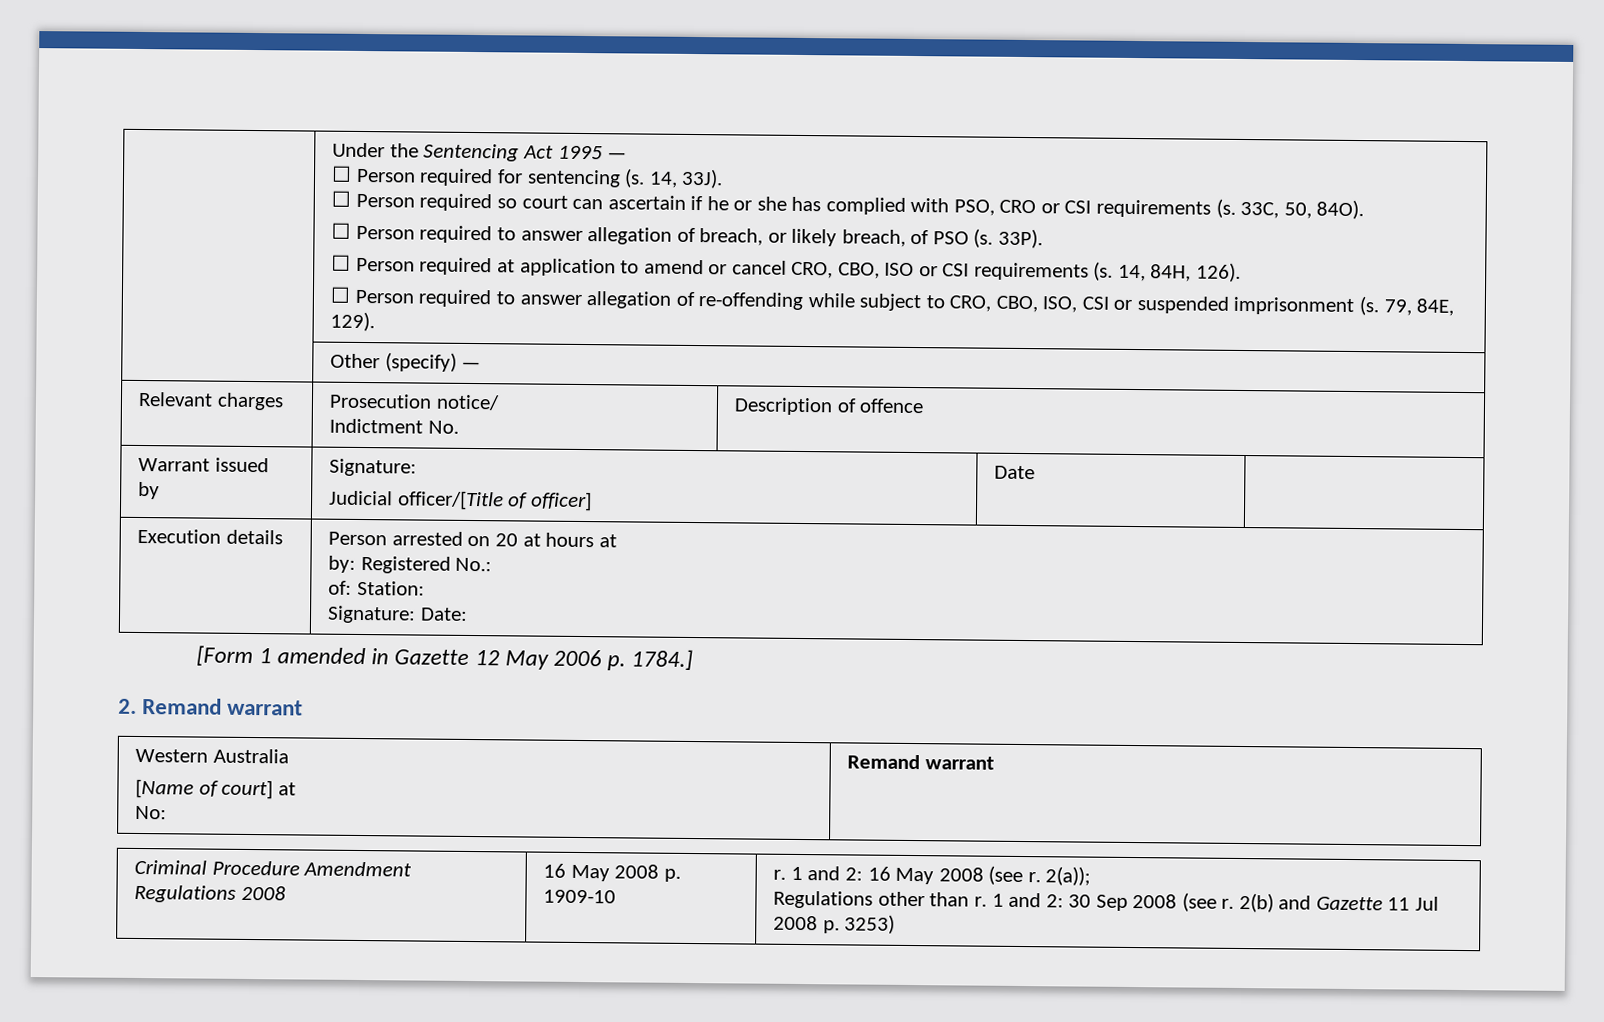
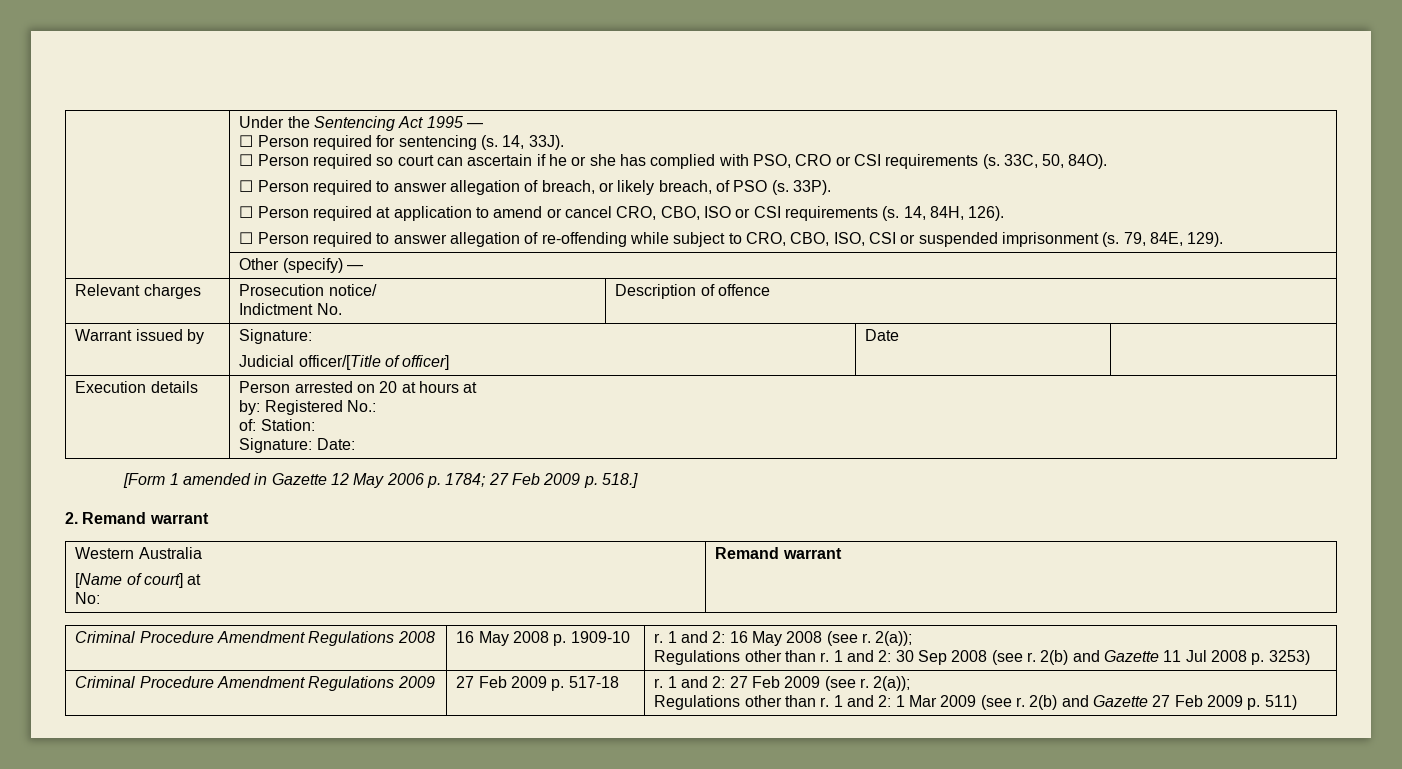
- [Form 1 amended in Gazette 12 May 2006 p. 1784.]
+ [Form 1 amended in Gazette 12 May 2006 p. 1784; 27 Feb 2009 p. 518.]
+ Criminal Procedure Amendment Regulations 2009 | 27 Feb 2009 p. 517-18 | r. 1 and 2: 27 Feb 2009 (see r. 2(a));
+ Regulations other than r. 1 and 2: 1 Mar 2009 (see r. 2(b) and Gazette 27 Feb 2009 p. 511)

